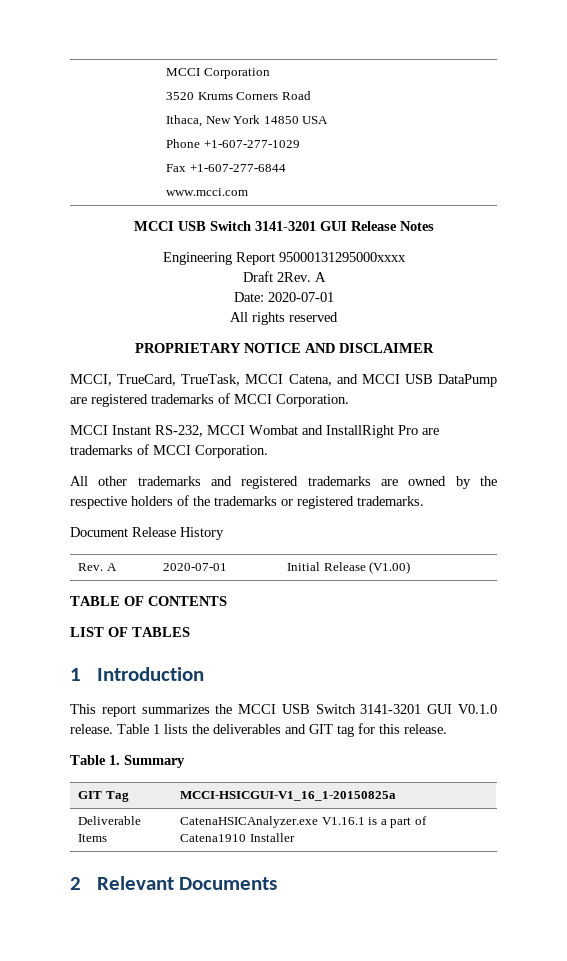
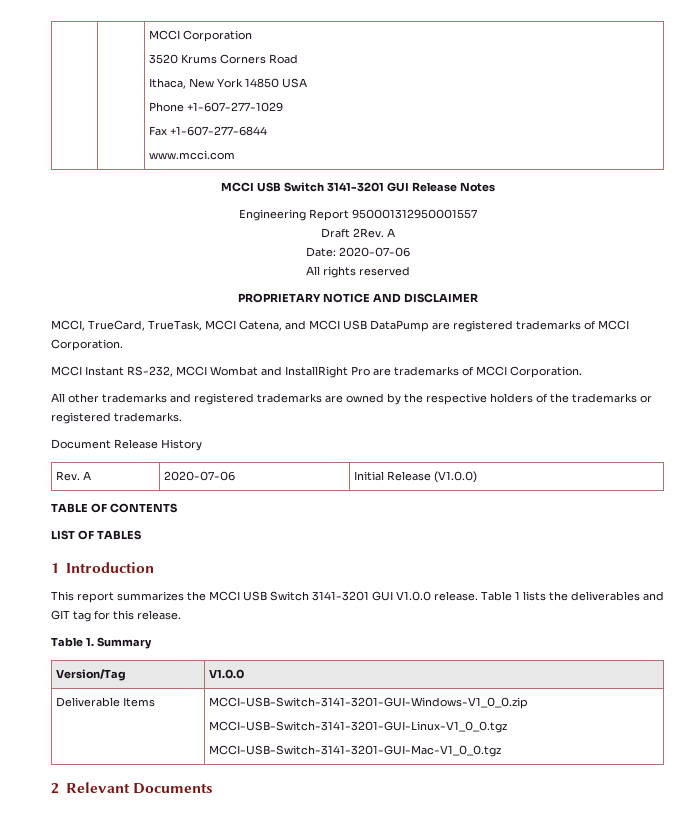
- Engineering Report 95000131295000xxxx
+ Engineering Report 950001312950001557
- Date: 2020-07-01
+ Date: 2020-07-06
- Rev. A | 2020-07-01 | Initial Release (V1.00)
+ Rev. A | 2020-07-06 | Initial Release (V1.0.0)
- This report summarizes the MCCI USB Switch 3141-3201 GUI V0.1.0 release.
+ This report summarizes the MCCI USB Switch 3141-3201 GUI V1.0.0 release.
- GIT Tag | MCCI-HSICGUI-V1_16_1-20150825a
+ Version/Tag | V1.0.0
- Deliverable Items | CatenaHSICAnalyzer.exe V1.16.1 is a part of Catena1910 Installer
+ Deliverable Items | MCCI-USB-Switch-3141-3201-GUI-Windows-V1_0_0.zip
+ MCCI-USB-Switch-3141-3201-GUI-Linux-V1_0_0.tgz
+ MCCI-USB-Switch-3141-3201-GUI-Mac-V1_0_0.tgz

